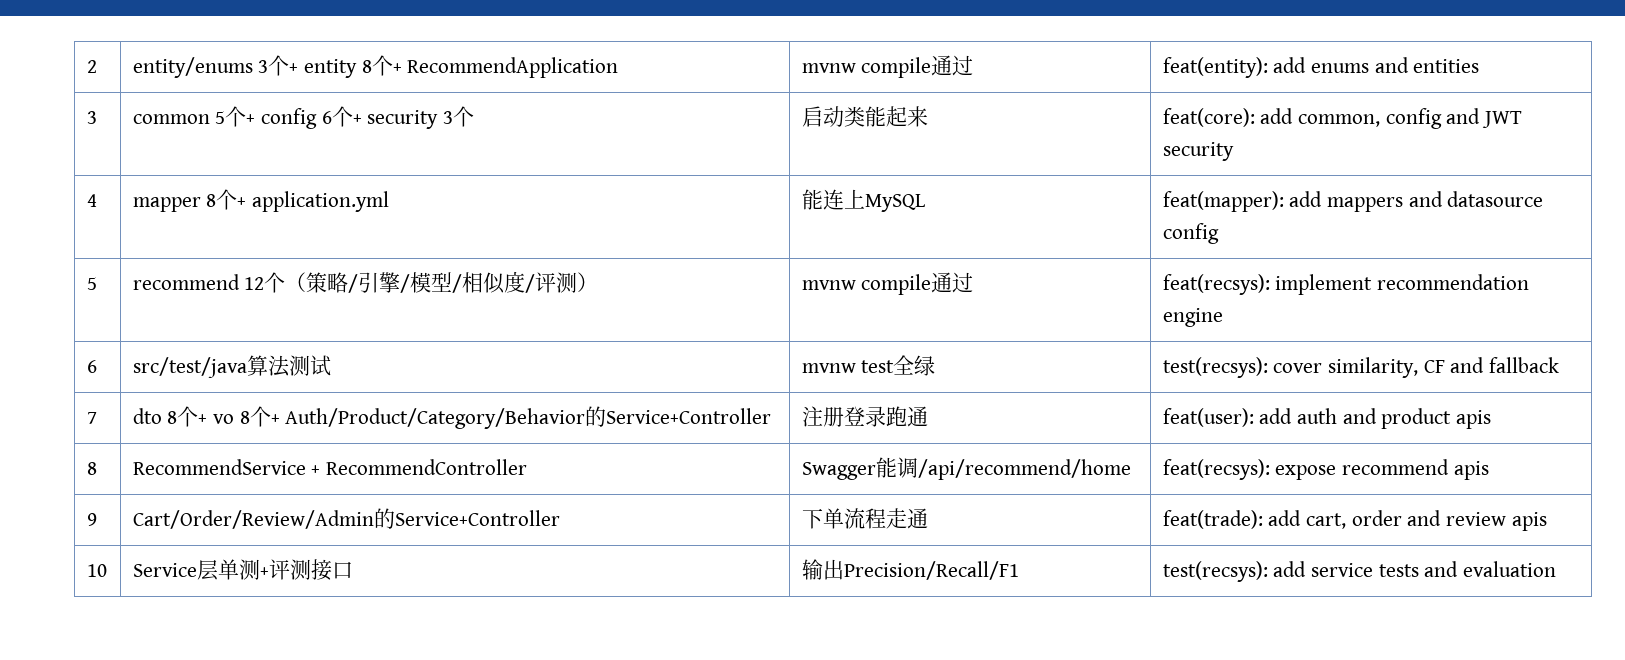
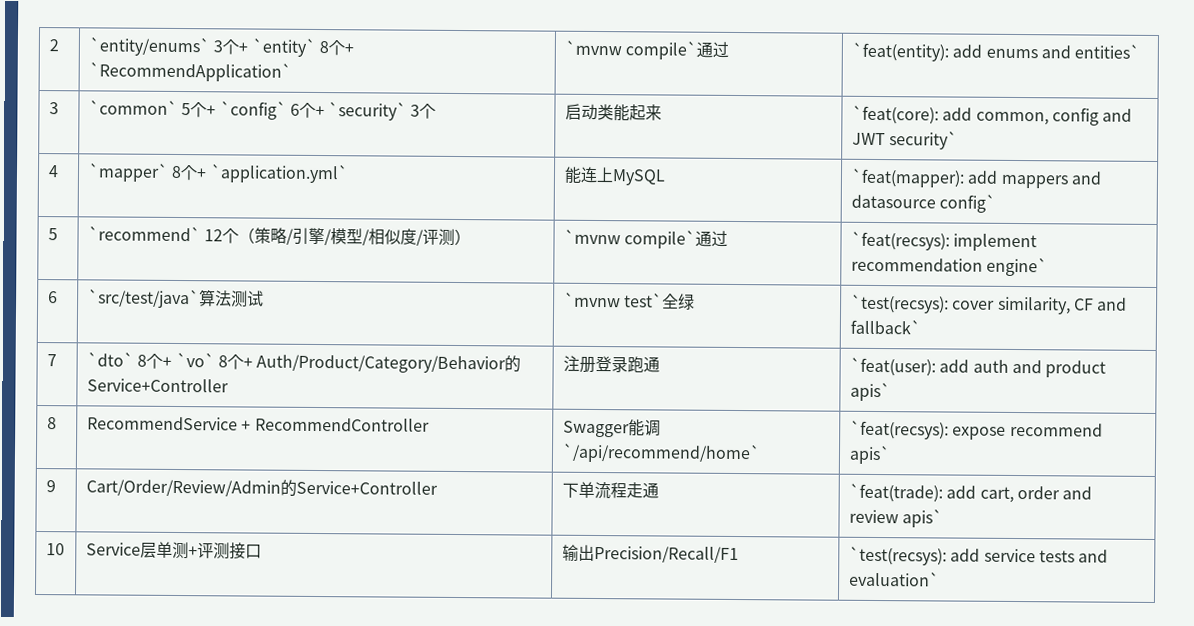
- 2 | entity/enums 3个+ entity 8个+ RecommendApplication | mvnw compile通过 | feat(entity): add enums and entities
+ 2 | `entity/enums` 3个+ `entity` 8个+ `RecommendApplication` | `mvnw compile`通过 | `feat(entity): add enums and entities`
- 3 | common 5个+ config 6个+ security 3个 | 启动类能起来 | feat(core): add common, config and JWT security
+ 3 | `common` 5个+ `config` 6个+ `security` 3个 | 启动类能起来 | `feat(core): add common, config and JWT security`
- 4 | mapper 8个+ application.yml | 能连上MySQL | feat(mapper): add mappers and datasource config
+ 4 | `mapper` 8个+ `application.yml` | 能连上MySQL | `feat(mapper): add mappers and datasource config`
- 5 | recommend 12个（策略/引擎/模型/相似度/评测） | mvnw compile通过 | feat(recsys): implement recommendation engine
+ 5 | `recommend` 12个（策略/引擎/模型/相似度/评测） | `mvnw compile`通过 | `feat(recsys): implement recommendation engine`
- 6 | src/test/java算法测试 | mvnw test全绿 | test(recsys): cover similarity, CF and fallback
+ 6 | `src/test/java`算法测试 | `mvnw test`全绿 | `test(recsys): cover similarity, CF and fallback`
- 7 | dto 8个+ vo 8个+ Auth/Product/Category/Behavior的Service+Controller | 注册登录跑通 | feat(user): add auth and product apis
+ 7 | `dto` 8个+ `vo` 8个+ Auth/Product/Category/Behavior的Service+Controller | 注册登录跑通 | `feat(user): add auth and product apis`
- 8 | RecommendService + RecommendController | Swagger能调/api/recommend/home | feat(recsys): expose recommend apis
+ 8 | RecommendService + RecommendController | Swagger能调`/api/recommend/home` | `feat(recsys): expose recommend apis`
- 9 | Cart/Order/Review/Admin的Service+Controller | 下单流程走通 | feat(trade): add cart, order and review apis
+ 9 | Cart/Order/Review/Admin的Service+Controller | 下单流程走通 | `feat(trade): add cart, order and review apis`
- 10 | Service层单测+评测接口 | 输出Precision/Recall/F1 | test(recsys): add service tests and evaluation
+ 10 | Service层单测+评测接口 | 输出Precision/Recall/F1 | `test(recsys): add service tests and evaluation`

